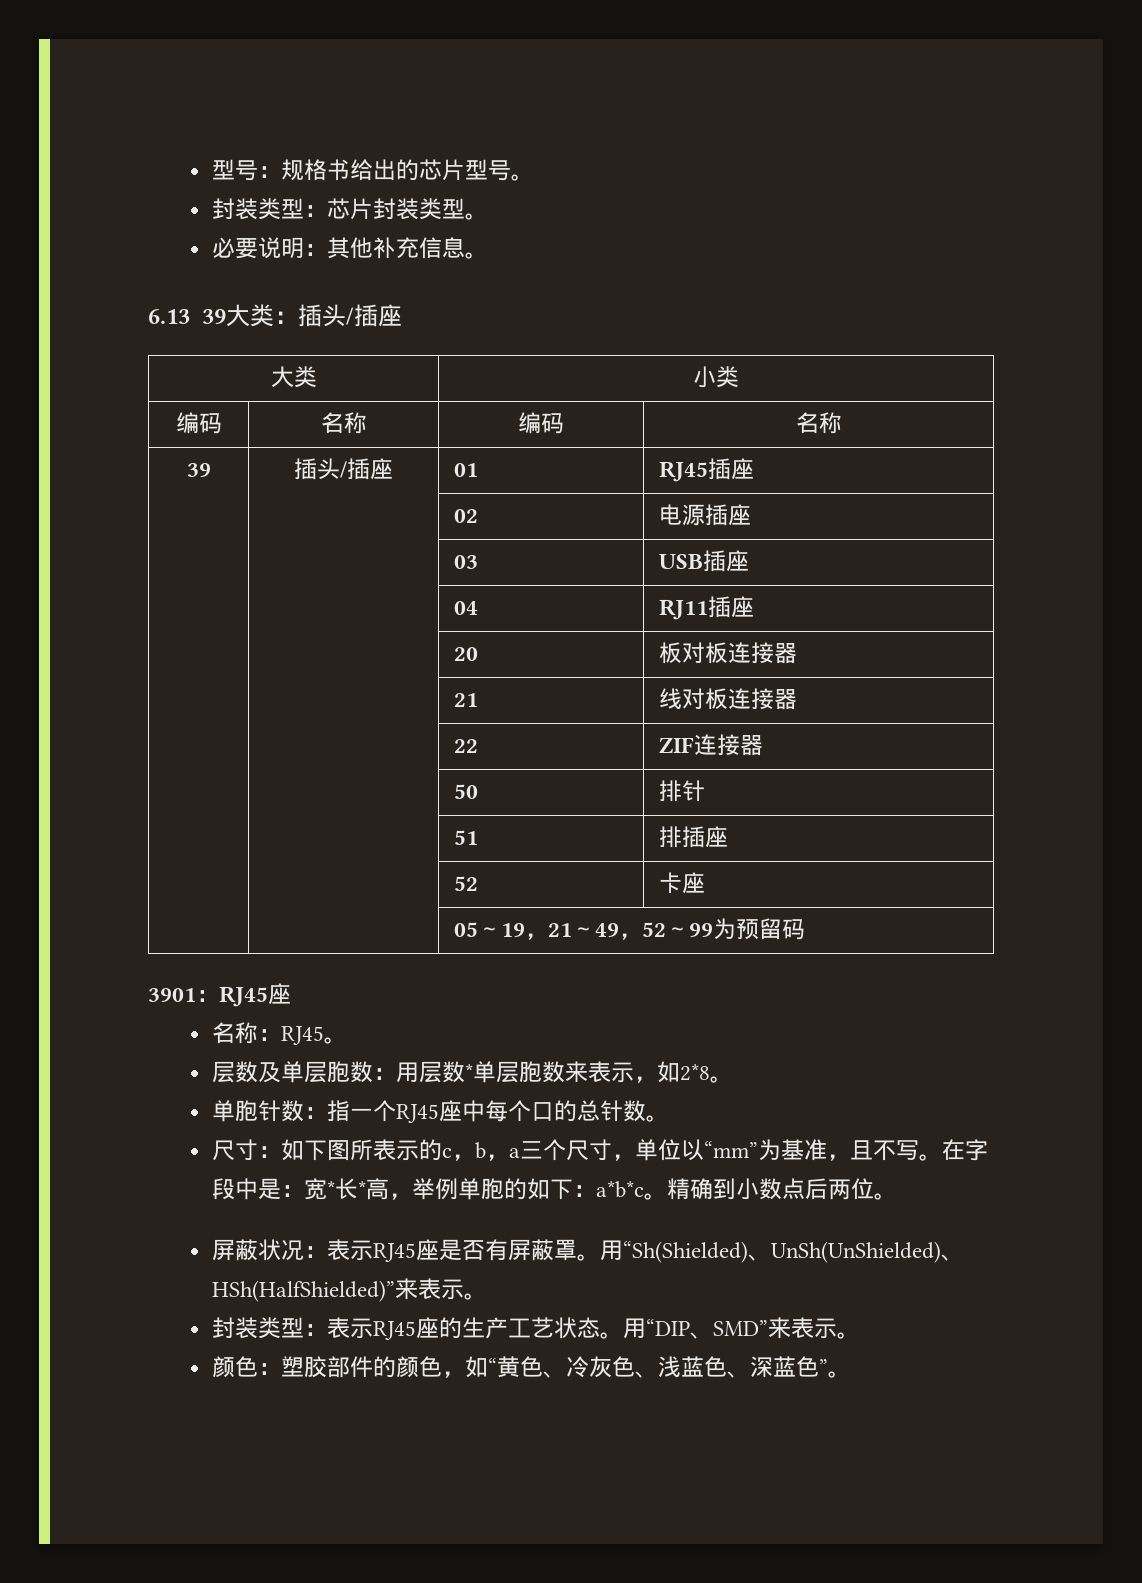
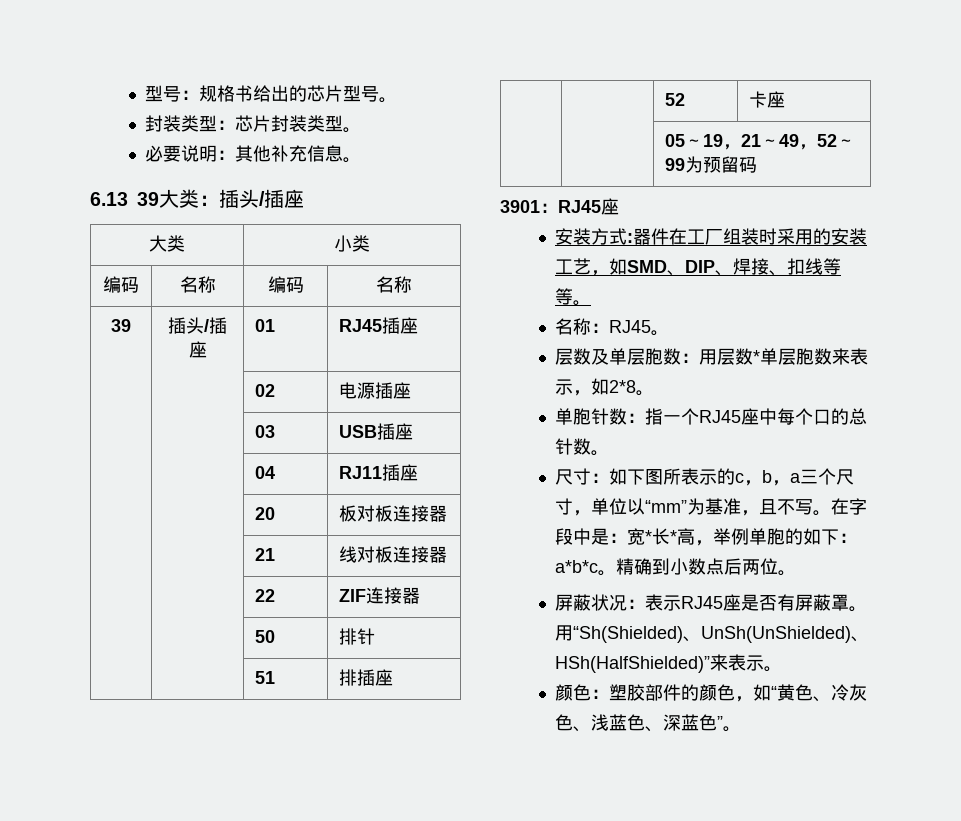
+ 安装方式:器件在工厂组装时采用的安装工艺，如SMD、DIP、焊接、扣线等等。
- 封装类型：表示RJ45座的生产工艺状态。用“DIP、SMD”来表示。

